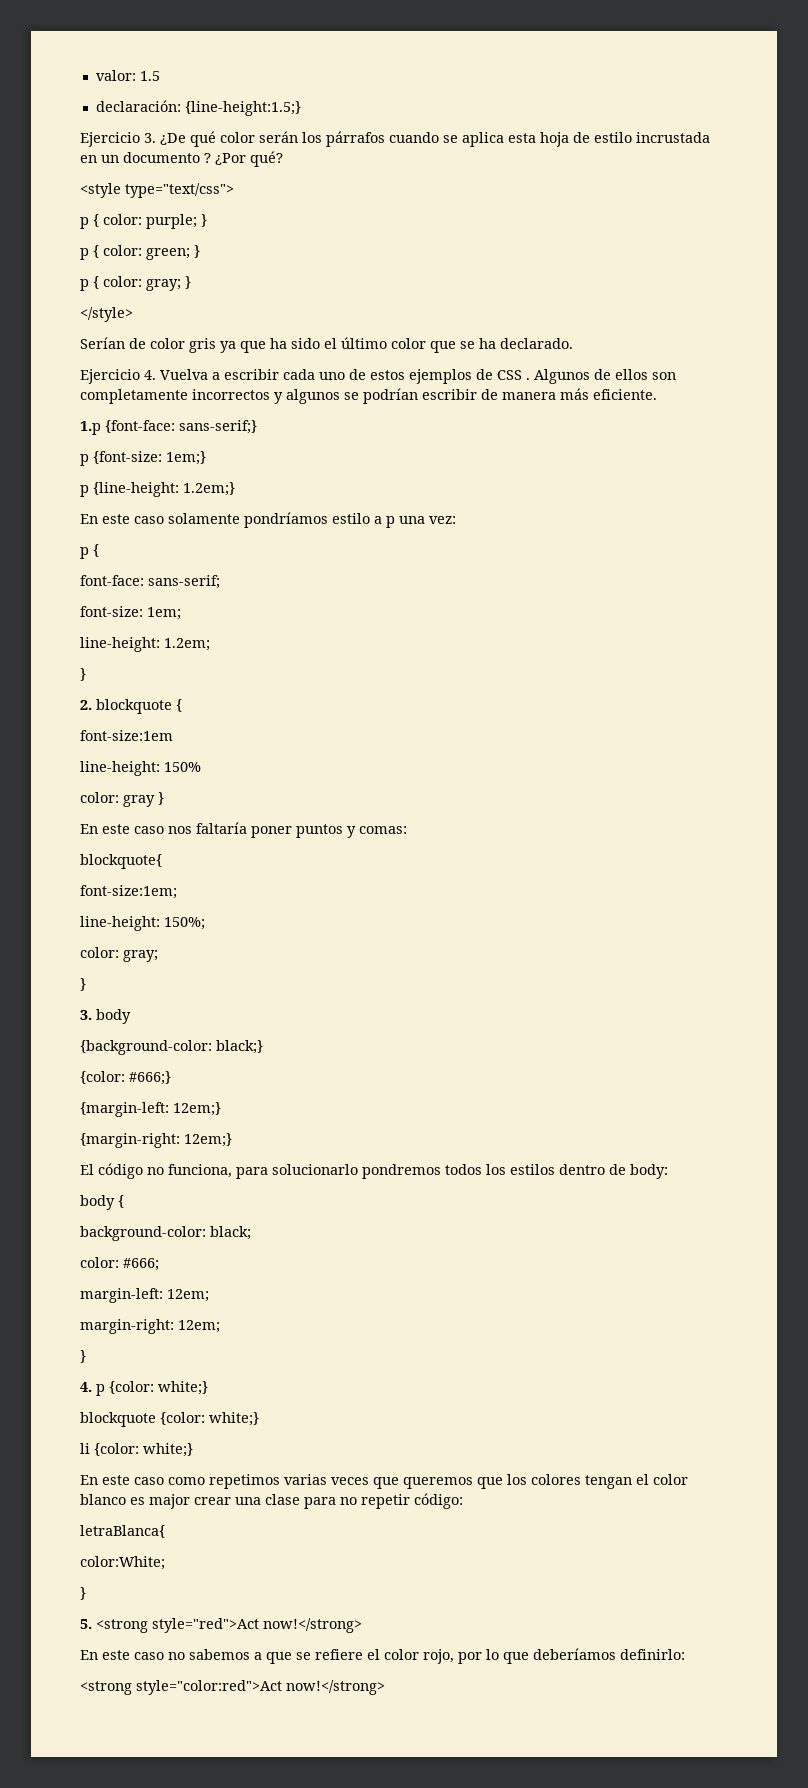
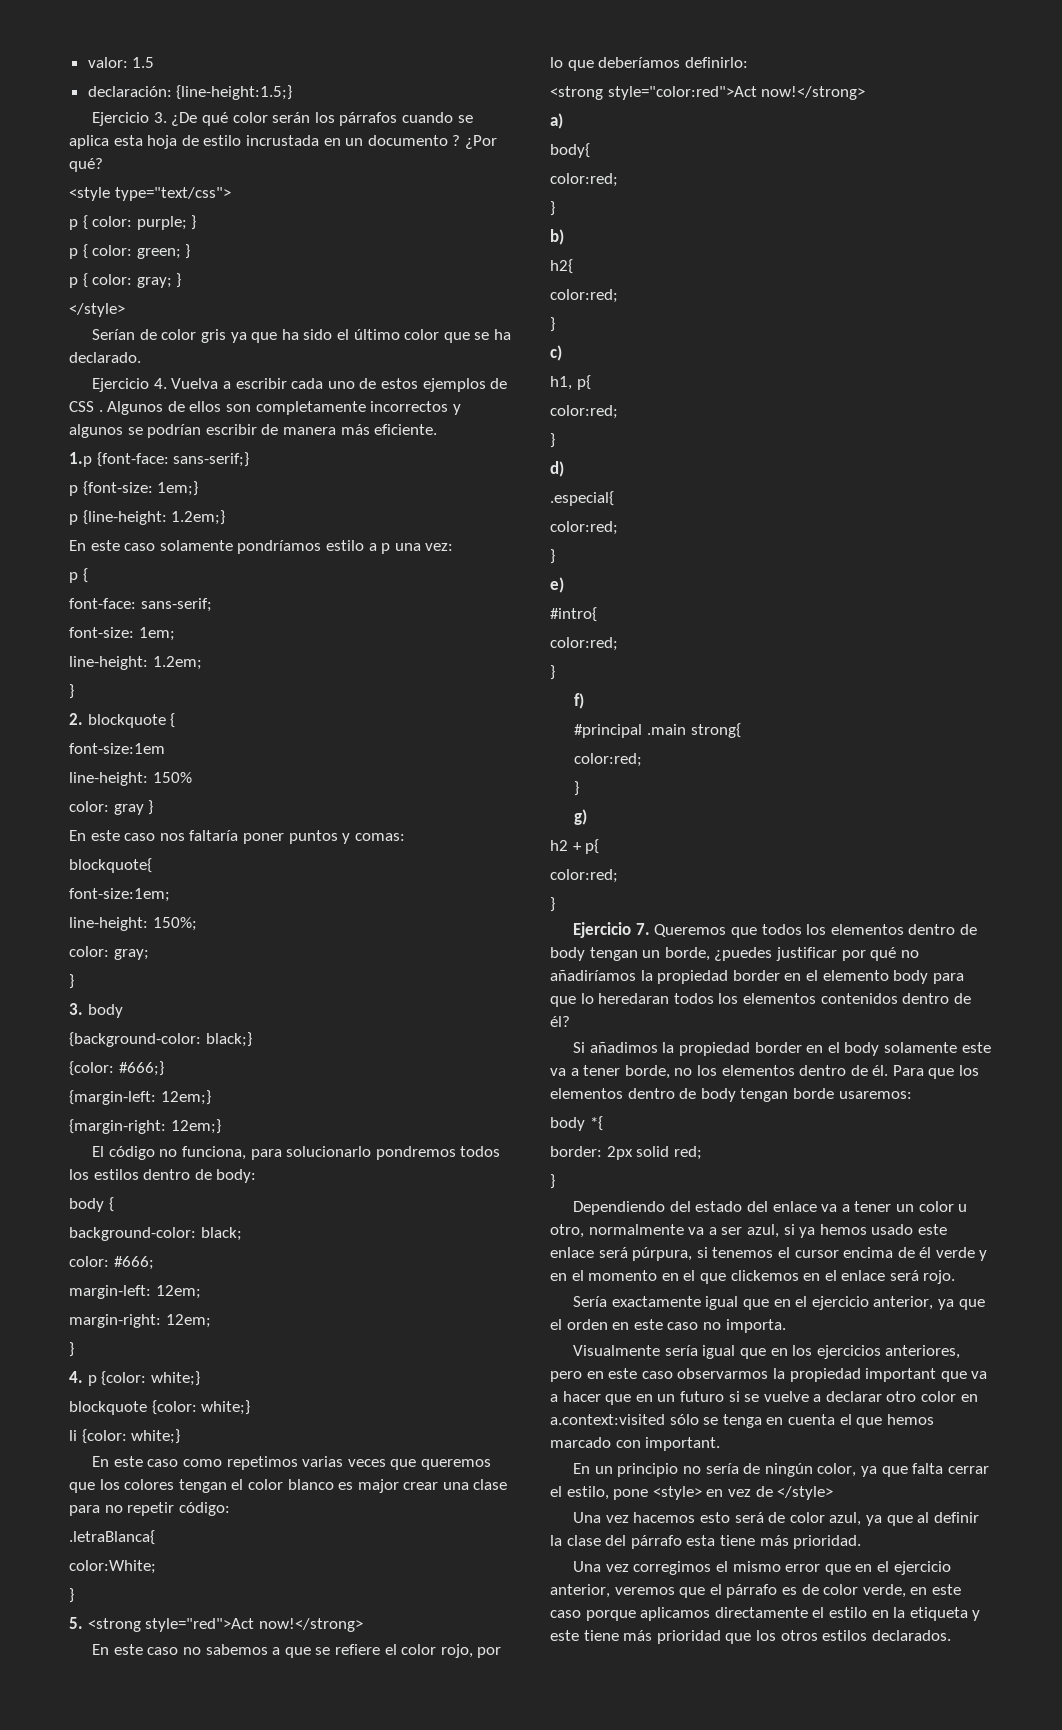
- letraBlanca{
+ .letraBlanca{
+ a)
+ body{
+ color:red;
+ }
+ b)
+ h2{
+ color:red;
+ }
+ c)
+ h1, p{
+ color:red;
+ }
+ d)
+ .especial{
+ color:red;
+ }
+ e)
+ #intro{
+ color:red;
+ }
+ f)
+ #principal .main strong{
+ color:red;
+ }
+ g)
+ h2 + p{
+ color:red;
+ }
+ Ejercicio 7. Queremos que todos los elementos dentro de body tengan un borde, ¿puedes justificar por qué no añadiríamos la propiedad border en el elemento body para que lo heredaran todos los elementos contenidos dentro de él?
+ Si añadimos la propiedad border en el body solamente este va a tener borde, no los elementos dentro de él. Para que los elementos dentro de body tengan borde usaremos:
+ body *{
+ border: 2px solid red;
+ }
+ Dependiendo del estado del enlace va a tener un color u otro, normalmente va a ser azul, si ya hemos usado este enlace será púrpura, si tenemos el cursor encima de él verde y en el momento en el que clickemos en el enlace será rojo.
+ Sería exactamente igual que en el ejercicio anterior, ya que el orden en este caso no importa.
+ Visualmente sería igual que en los ejercicios anteriores, pero en este caso observarmos la propiedad important que va a hacer que en un futuro si se vuelve a declarar otro color en a.context:visited sólo se tenga en cuenta el que hemos marcado con important.
+ En un principio no sería de ningún color, ya que falta cerrar el estilo, pone <style> en vez de </style>
+ Una vez hacemos esto será de color azul, ya que al definir la clase del párrafo esta tiene más prioridad.
+ Una vez corregimos el mismo error que en el ejercicio anterior, veremos que el párrafo es de color verde, en este caso porque aplicamos directamente el estilo en la etiqueta y este tiene más prioridad que los otros estilos declarados.

